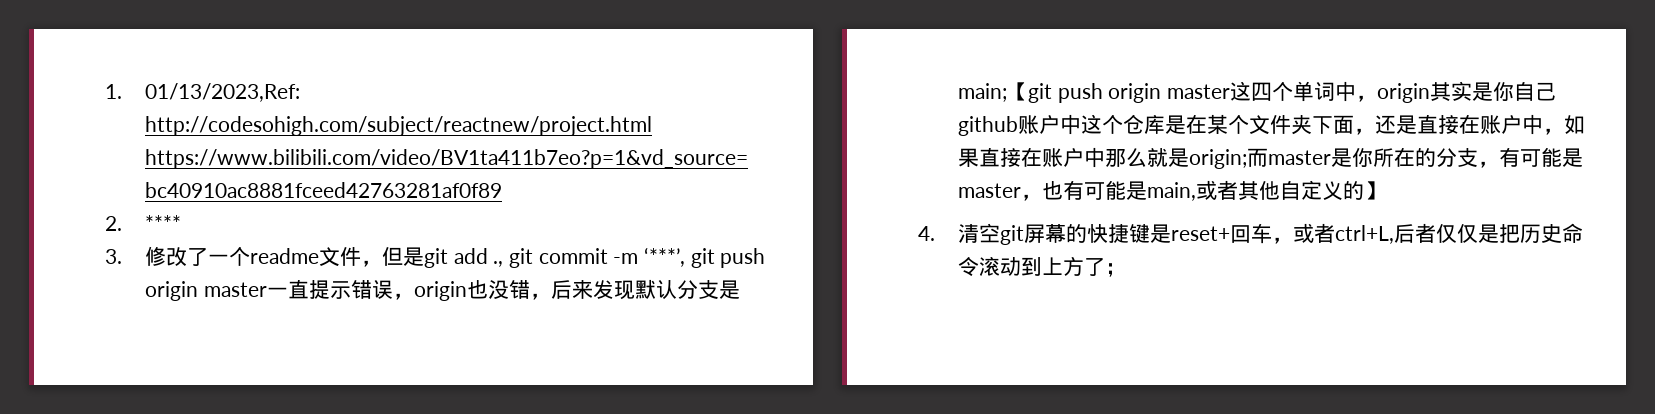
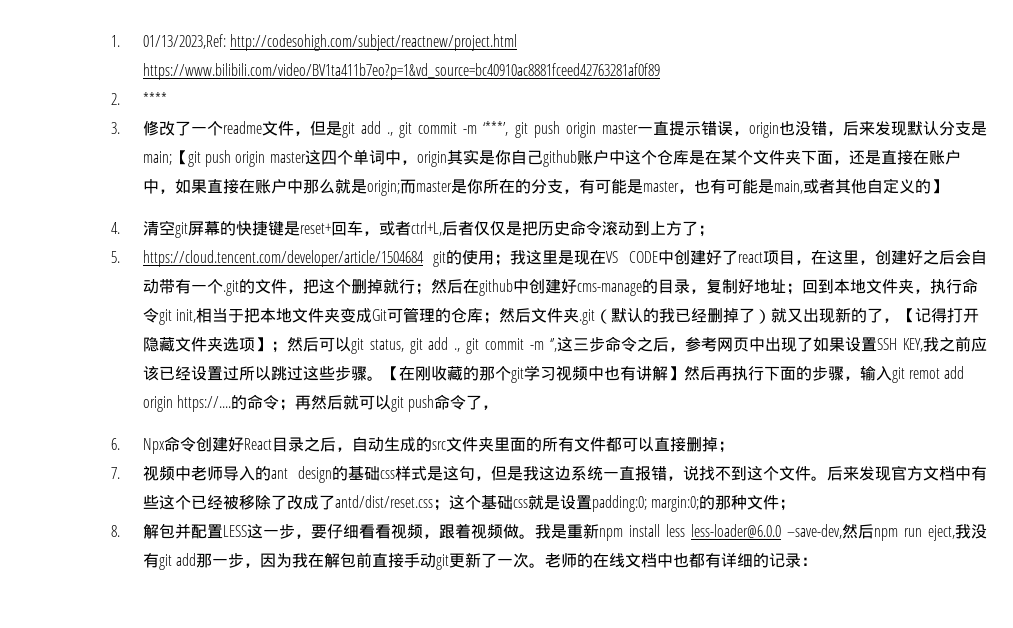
+ 5. https://cloud.tencent.com/developer/article/1504684 git的使用；我这里是现在VS CODE中创建好了react项目，在这里，创建好之后会自动带有一个.git的文件，把这个删掉就行；然后在github中创建好cms-manage的目录，复制好地址；回到本地文件夹，执行命令git init,相当于把本地文件夹变成Git可管理的仓库；然后文件夹.git（默认的我已经删掉了）就又出现新的了，【记得打开隐藏文件夹选项】；然后可以git status, git add ., git commit -m ‘’,这三步命令之后，参考网页中出现了如果设置SSH KEY,我之前应该已经设置过所以跳过这些步骤。【在刚收藏的那个git学习视频中也有讲解】然后再执行下面的步骤，输入git remot add origin https://....的命令；再然后就可以git push命令了，
+ 6. Npx命令创建好React目录之后，自动生成的src文件夹里面的所有文件都可以直接删掉；
+ 7.视频中老师导入的ant design的基础css样式是这句，但是我这边系统一直报错，说找不到这个文件。后来发现官方文档中有些这个已经被移除了改成了antd/dist/reset.css；这个基础css就是设置padding:0; margin:0;的那种文件；
+ 8.解包并配置LESS这一步，要仔细看看视频，跟着视频做。我是重新npm install less less-loader@6.0.0 –save-dev,然后npm run eject,我没有git add那一步，因为我在解包前直接手动git更新了一次。老师的在线文档中也都有详细的记录：

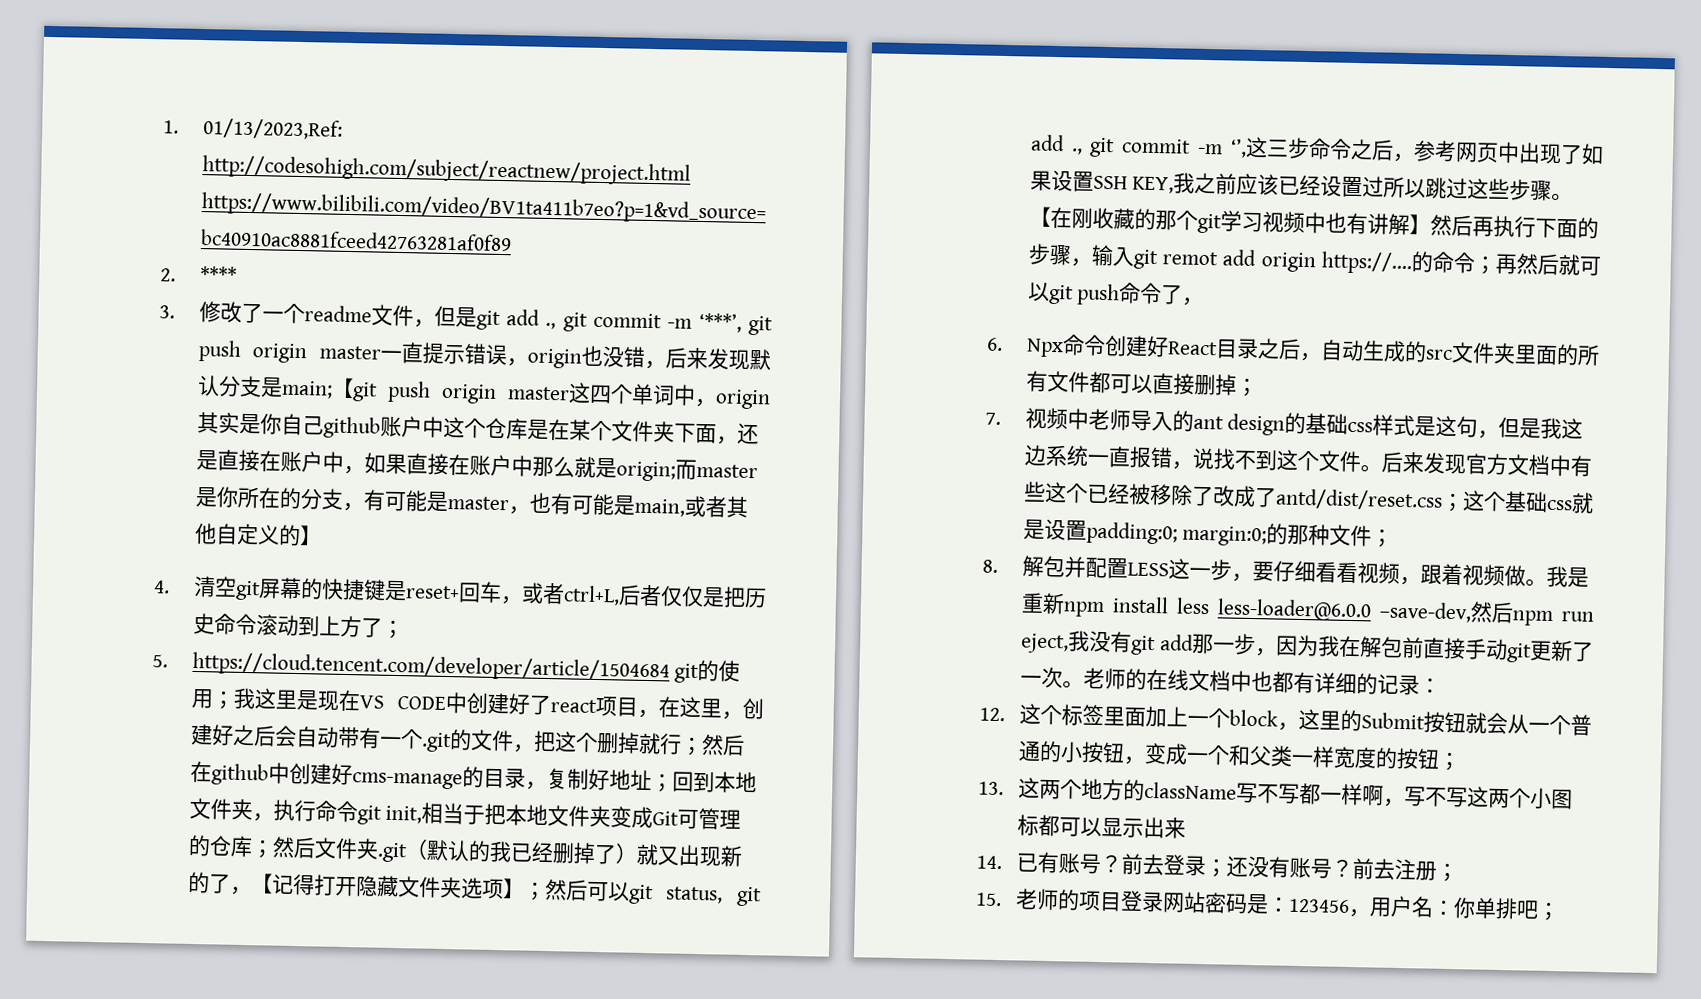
+ 12.这个标签里面加上一个block，这里的Submit按钮就会从一个普通的小按钮，变成一个和父类一样宽度的按钮；
+ 13.这两个地方的className写不写都一样啊，写不写这两个小图标都可以显示出来
+ 14.已有账号？前去登录；还没有账号？前去注册；
+ 15.老师的项目登录网站密码是：123456，用户名：你单排吧；

